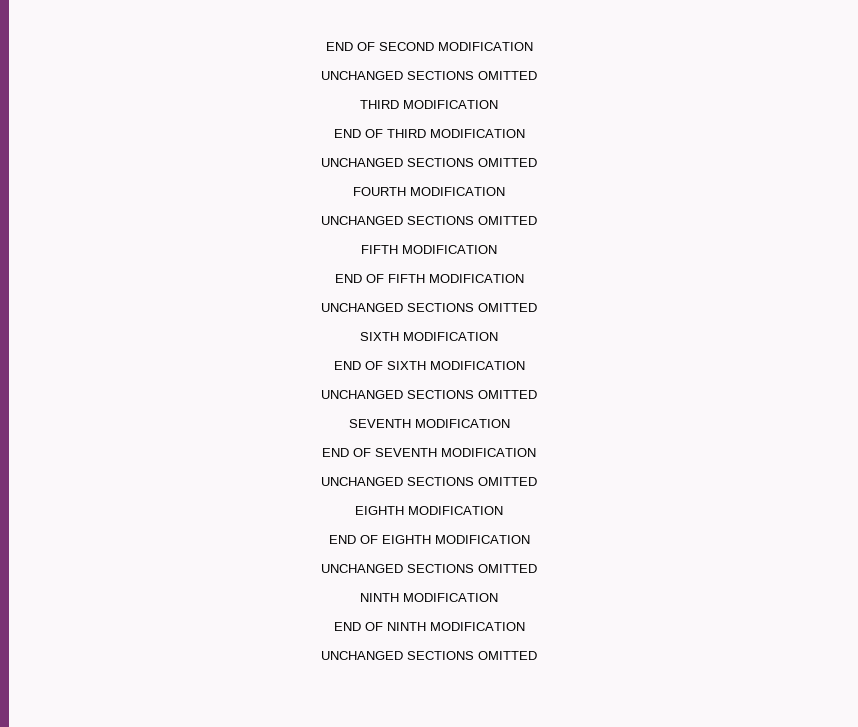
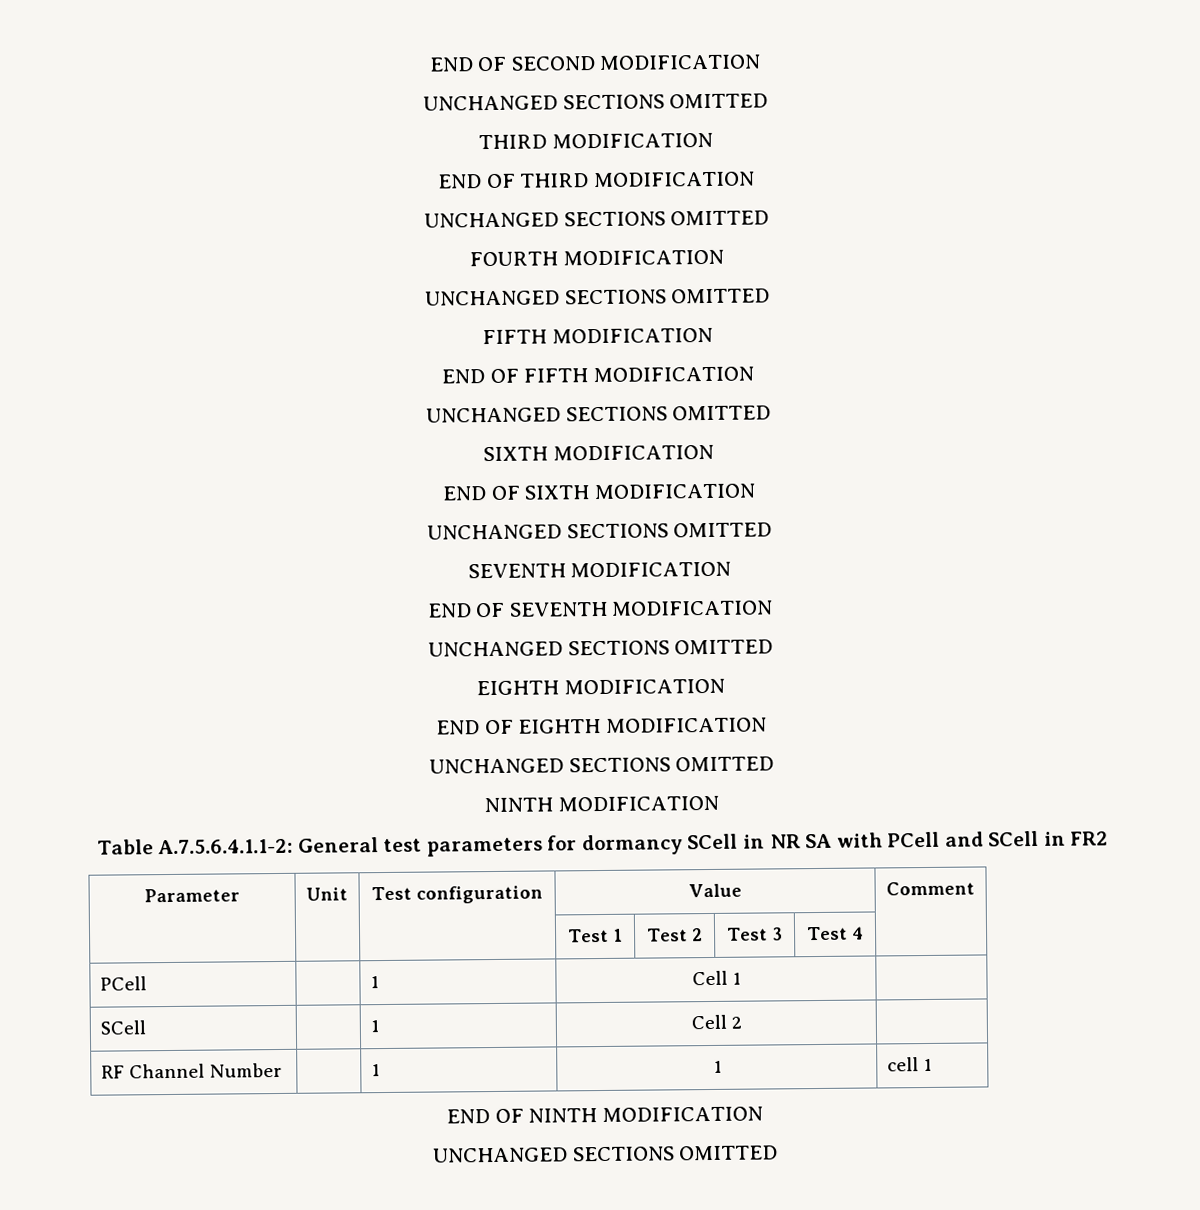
+ Table A.7.5.6.4.1.1-2: General test parameters for dormancy SCell in NR SA with PCell and SCell in FR2
+ Parameter | Unit | Test configuration | Value | Comment
+ | | | Test 1 | Test 2 | Test 3 | Test 4 |
+ PCell | | 1 | Cell 1 |
+ SCell | | 1 | Cell 2 |
+ RF Channel Number | | 1 | 1 | cell 1

